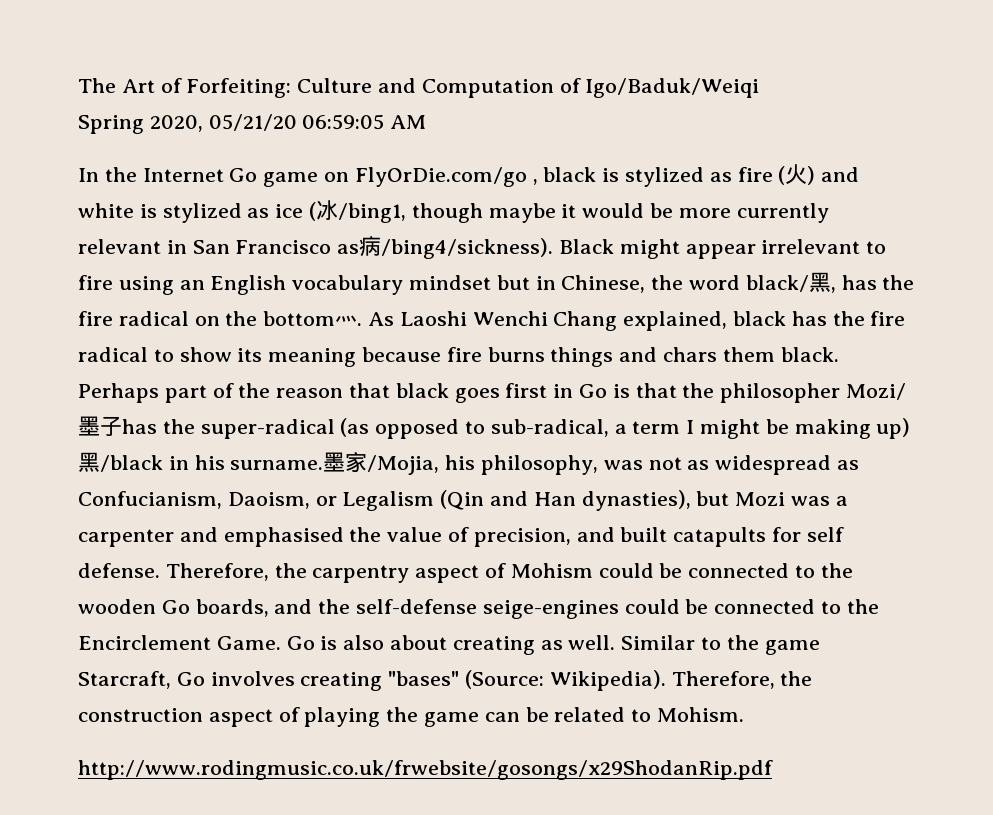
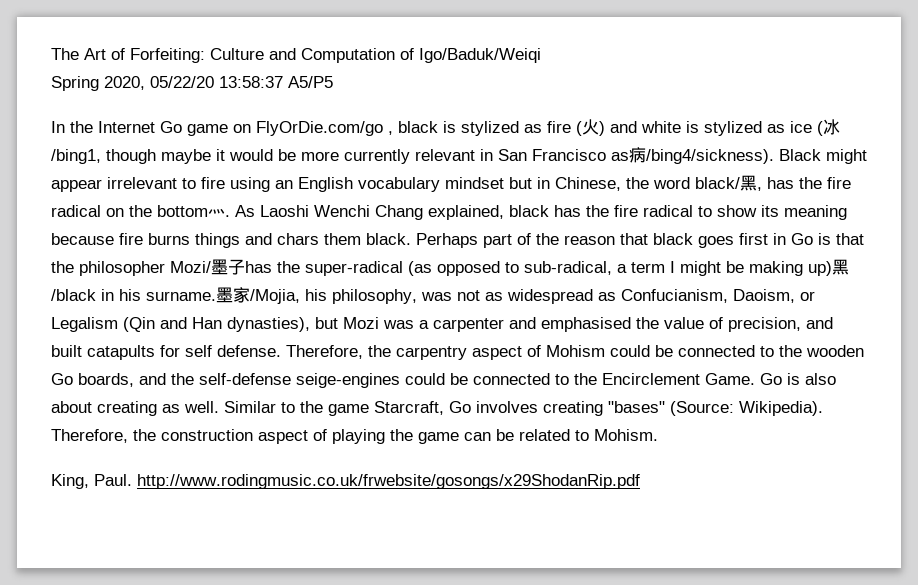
- Spring 2020, 05/21/20 06:59:05 AM
+ Spring 2020, 05/22/20 13:58:37 A5/P5
- http://www.rodingmusic.co.uk/frwebsite/gosongs/x29ShodanRip.pdf
+ King, Paul. http://www.rodingmusic.co.uk/frwebsite/gosongs/x29ShodanRip.pdf

